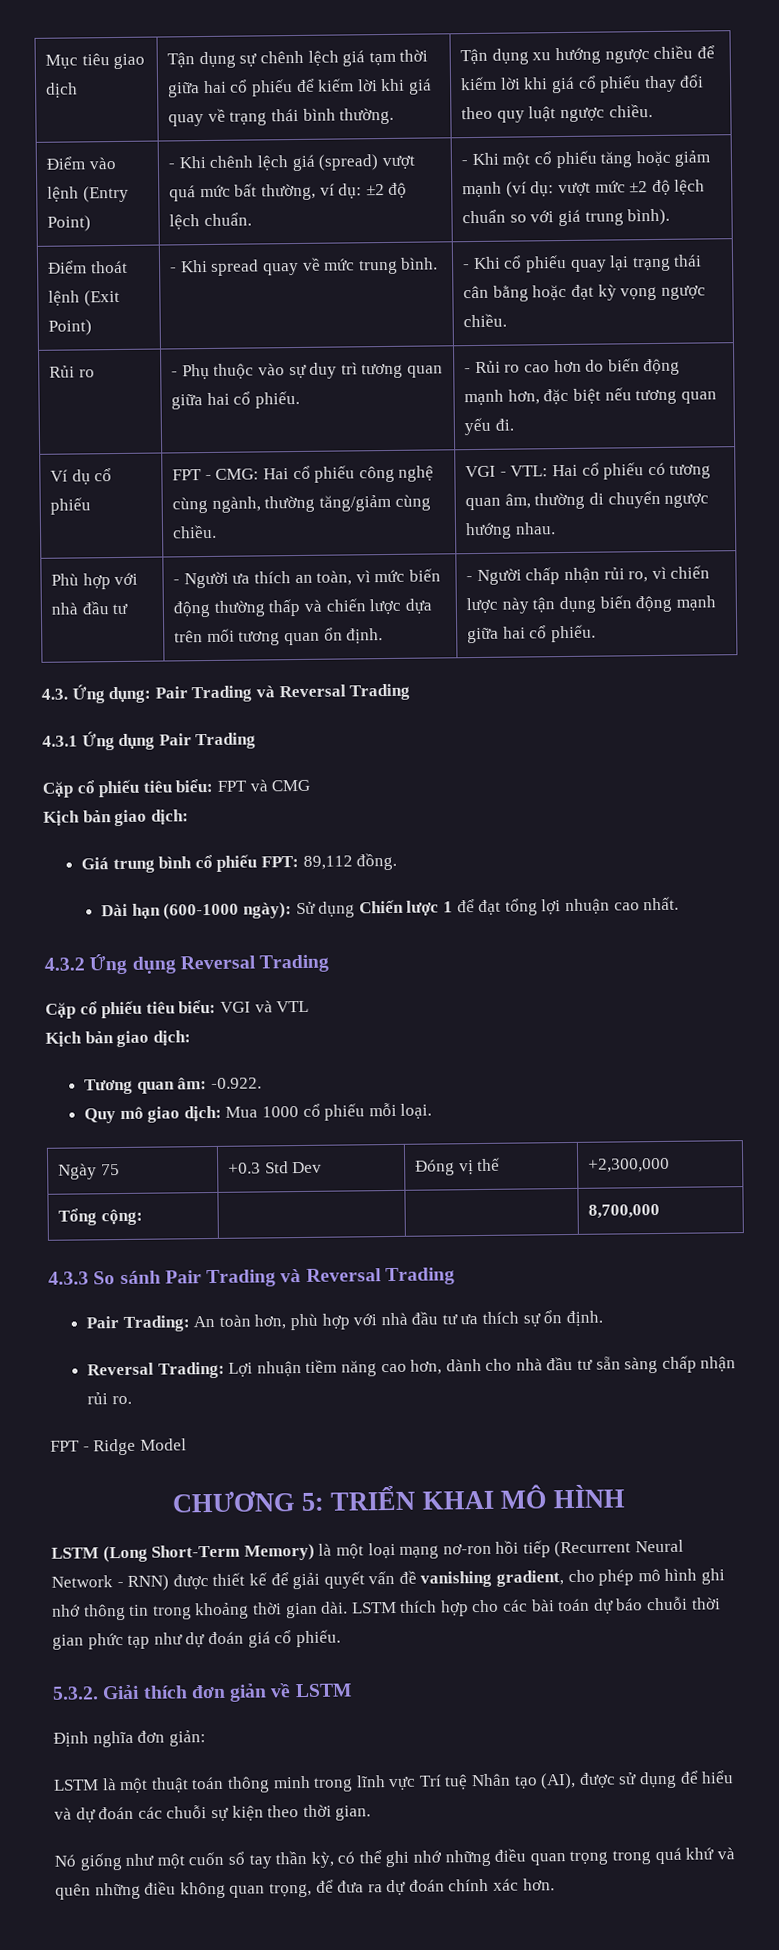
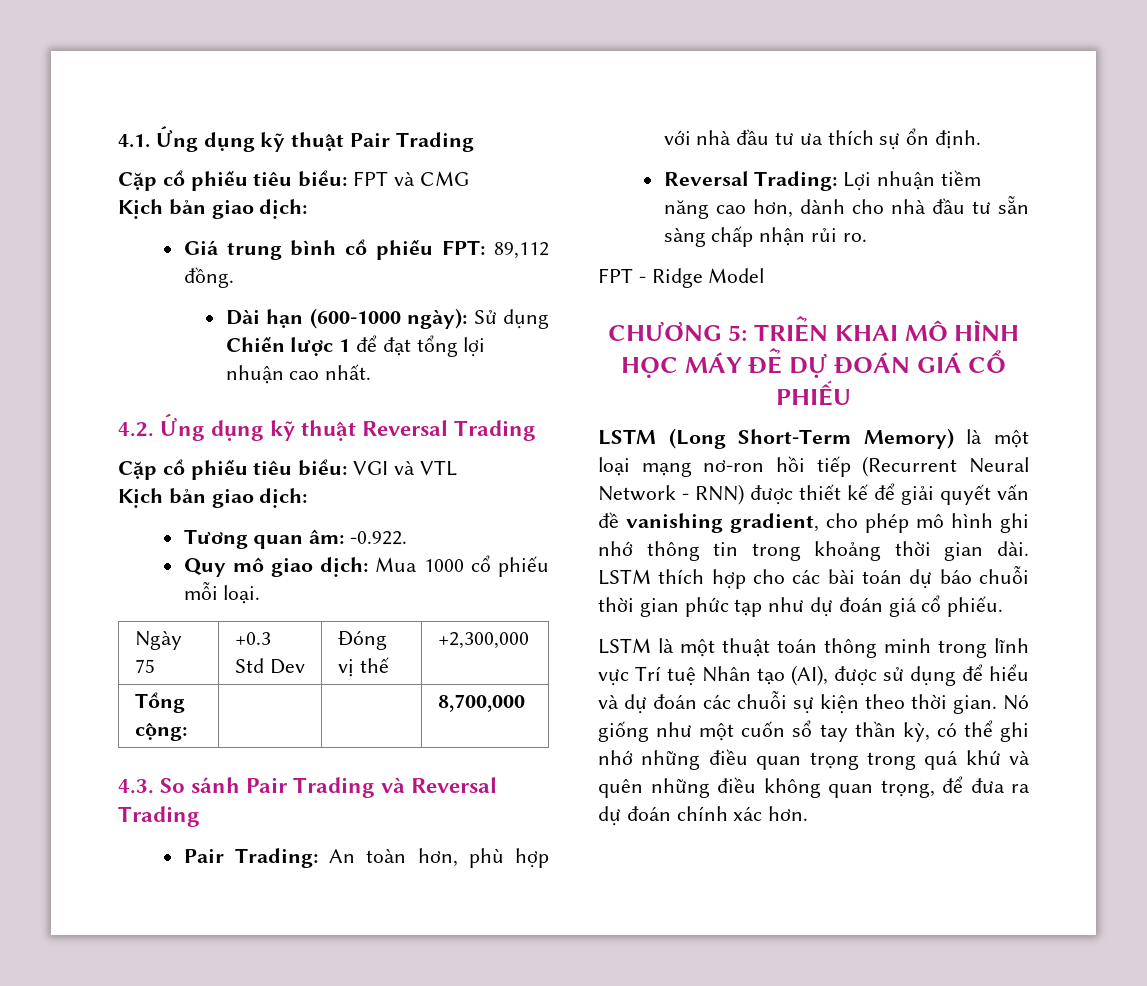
- Mục tiêu giao dịch | Tận dụng sự chênh lệch giá tạm thời giữa hai cổ phiếu để kiếm lời khi giá quay về trạng thái bình thường. | Tận dụng xu hướng ngược chiều để kiếm lời khi giá cổ phiếu thay đổi theo quy luật ngược chiều.
- Điểm vào lệnh (Entry Point) | - Khi chênh lệch giá (spread) vượt quá mức bất thường, ví dụ: ±2 độ lệch chuẩn. | - Khi một cổ phiếu tăng hoặc giảm mạnh (ví dụ: vượt mức ±2 độ lệch chuẩn so với giá trung bình).
- Điểm thoát lệnh (Exit Point) | - Khi spread quay về mức trung bình. | - Khi cổ phiếu quay lại trạng thái cân bằng hoặc đạt kỳ vọng ngược chiều.
- Rủi ro | - Phụ thuộc vào sự duy trì tương quan giữa hai cổ phiếu. | - Rủi ro cao hơn do biến động mạnh hơn, đặc biệt nếu tương quan yếu đi.
- Ví dụ cổ phiếu | FPT - CMG: Hai cổ phiếu công nghệ cùng ngành, thường tăng/giảm cùng chiều. | VGI - VTL: Hai cổ phiếu có tương quan âm, thường di chuyển ngược hướng nhau.
- Phù hợp với nhà đầu tư | - Người ưa thích an toàn, vì mức biến động thường thấp và chiến lược dựa trên mối tương quan ổn định. | - Người chấp nhận rủi ro, vì chiến lược này tận dụng biến động mạnh giữa hai cổ phiếu.
- 4.3. Ứng dụng: Pair Trading và Reversal Trading
- 4.3.1 Ứng dụng Pair Trading
+ 4.1. Ứng dụng kỹ thuật Pair Trading
- 4.3.2 Ứng dụng Reversal Trading
+ 4.2. Ứng dụng kỹ thuật Reversal Trading
- 4.3.3 So sánh Pair Trading và Reversal Trading
+ 4.3. So sánh Pair Trading và Reversal Trading
- CHƯƠNG 5: TRIỂN KHAI MÔ HÌNH
+ CHƯƠNG 5: TRIỂN KHAI MÔ HÌNH HỌC MÁY ĐỂ DỰ ĐOÁN GIÁ CỔ PHIẾU
- 5.3.2. Giải thích đơn giản về LSTM
- Định nghĩa đơn giản:
- LSTM là một thuật toán thông minh trong lĩnh vực Trí tuệ Nhân tạo (AI), được sử dụng để hiểu và dự đoán các chuỗi sự kiện theo thời gian.
- Nó giống như một cuốn sổ tay thần kỳ, có thể ghi nhớ những điều quan trọng trong quá khứ và quên những điều không quan trọng, để đưa ra dự đoán chính xác hơn.
+ LSTM là một thuật toán thông minh trong lĩnh vực Trí tuệ Nhân tạo (AI), được sử dụng để hiểu và dự đoán các chuỗi sự kiện theo thời gian. Nó giống như một cuốn sổ tay thần kỳ, có thể ghi nhớ những điều quan trọng trong quá khứ và quên những điều không quan trọng, để đưa ra dự đoán chính xác hơn.

